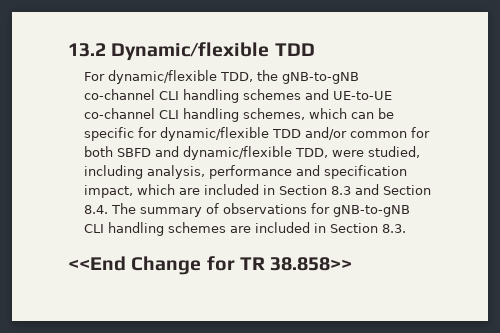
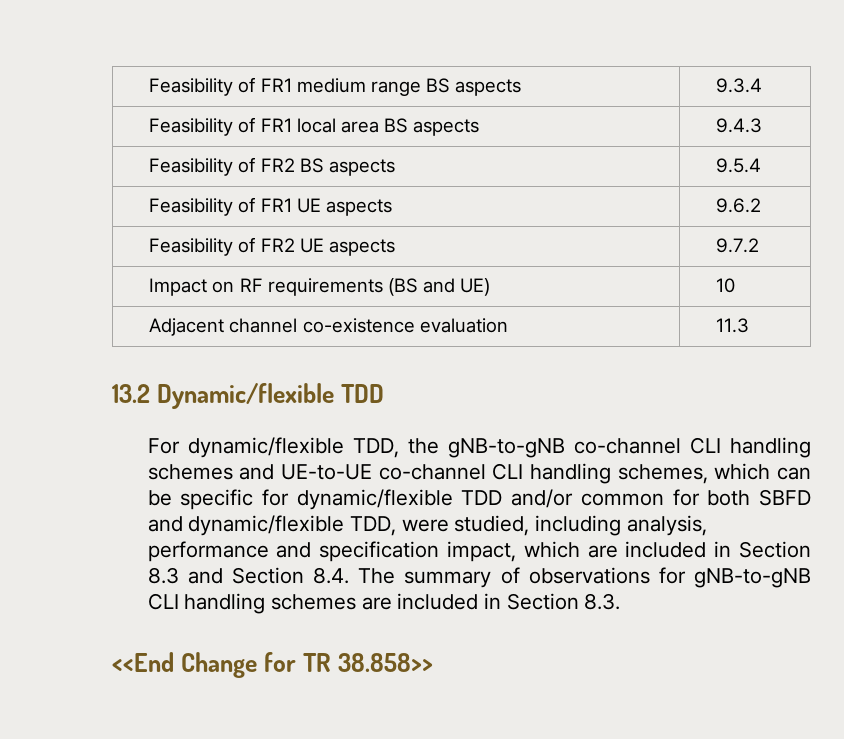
+ Feasibility of FR1 medium range BS aspects | 9.3.4
+ Feasibility of FR1 local area BS aspects | 9.4.3
+ Feasibility of FR2 BS aspects | 9.5.4
+ Feasibility of FR1 UE aspects | 9.6.2
+ Feasibility of FR2 UE aspects | 9.7.2
+ Impact on RF requirements (BS and UE) | 10
+ Adjacent channel co-existence evaluation | 11.3

